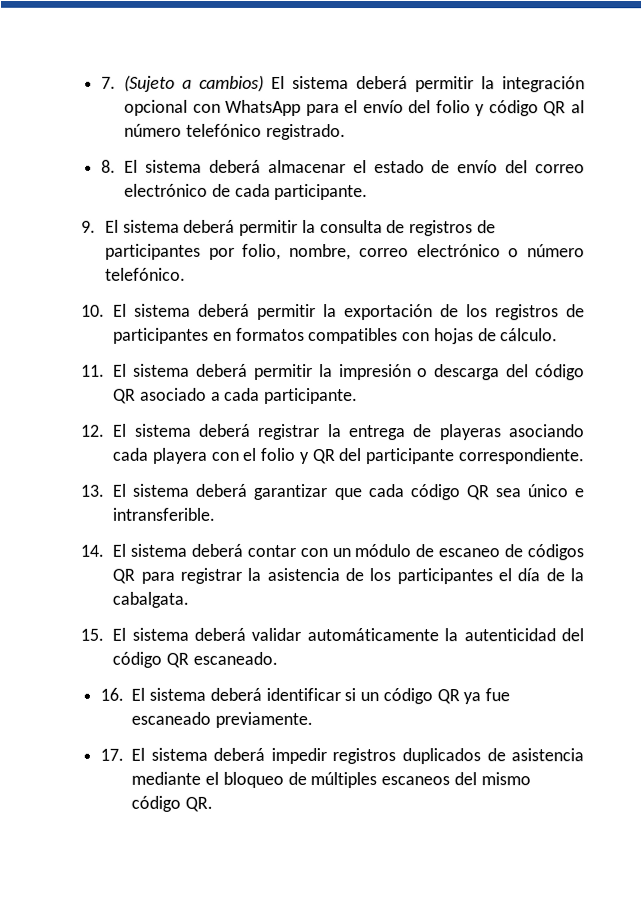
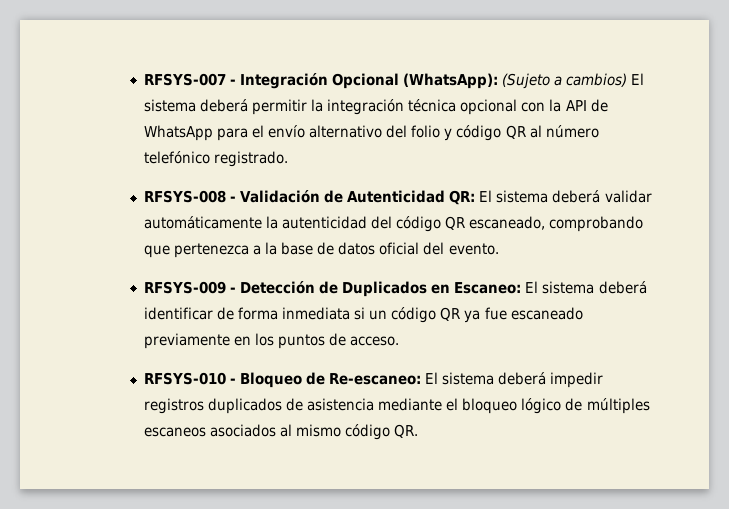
- 7. (Sujeto a cambios) El sistema deberá permitir la integración opcional con WhatsApp para el envío del folio y código QR al número telefónico registrado.
+ RFSYS-007 - Integración Opcional (WhatsApp): (Sujeto a cambios) El sistema deberá permitir la integración técnica opcional con la API de WhatsApp para el envío alternativo del folio y código QR al número telefónico registrado.
- 8. El sistema deberá almacenar el estado de envío del correo electrónico de cada participante.
- 9. El sistema deberá permitir la consulta de registros de participantes por folio, nombre, correo electrónico o número telefónico.
- 10. El sistema deberá permitir la exportación de los registros de participantes en formatos compatibles con hojas de cálculo.
- 11. El sistema deberá permitir la impresión o descarga del código QR asociado a cada participante.
- 12. El sistema deberá registrar la entrega de playeras asociando cada playera con el folio y QR del participante correspondiente.
- 13. El sistema deberá garantizar que cada código QR sea único e intransferible.
- 14. El sistema deberá contar con un módulo de escaneo de códigos QR para registrar la asistencia de los participantes el día de la cabalgata.
- 15. El sistema deberá validar automáticamente la autenticidad del código QR escaneado.
- 16. El sistema deberá identificar si un código QR ya fue escaneado previamente.
- 17. El sistema deberá impedir registros duplicados de asistencia mediante el bloqueo de múltiples escaneos del mismo código QR.
+ RFSYS-008 - Validación de Autenticidad QR: El sistema deberá validar automáticamente la autenticidad del código QR escaneado, comprobando que pertenezca a la base de datos oficial del evento.
+ RFSYS-009 - Detección de Duplicados en Escaneo: El sistema deberá identificar de forma inmediata si un código QR ya fue escaneado previamente en los puntos de acceso.
+ RFSYS-010 - Bloqueo de Re-escaneo: El sistema deberá impedir registros duplicados de asistencia mediante el bloqueo lógico de múltiples escaneos asociados al mismo código QR.

